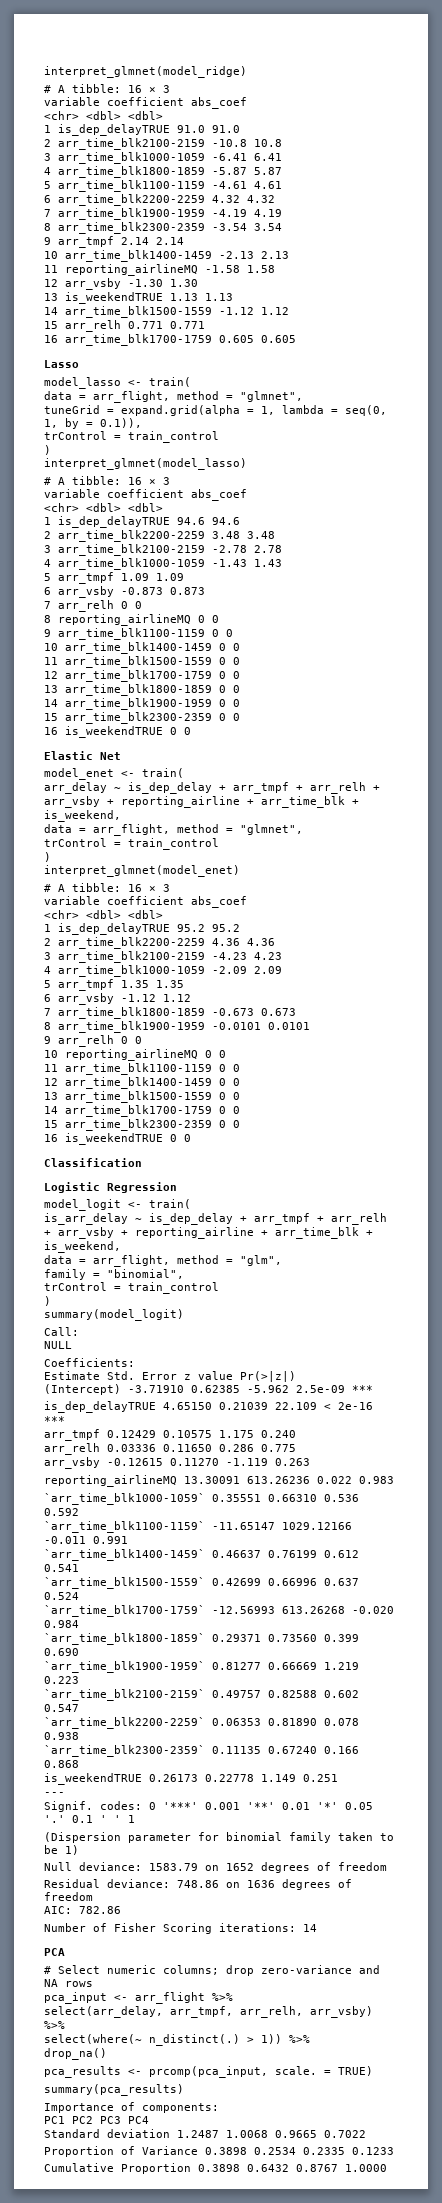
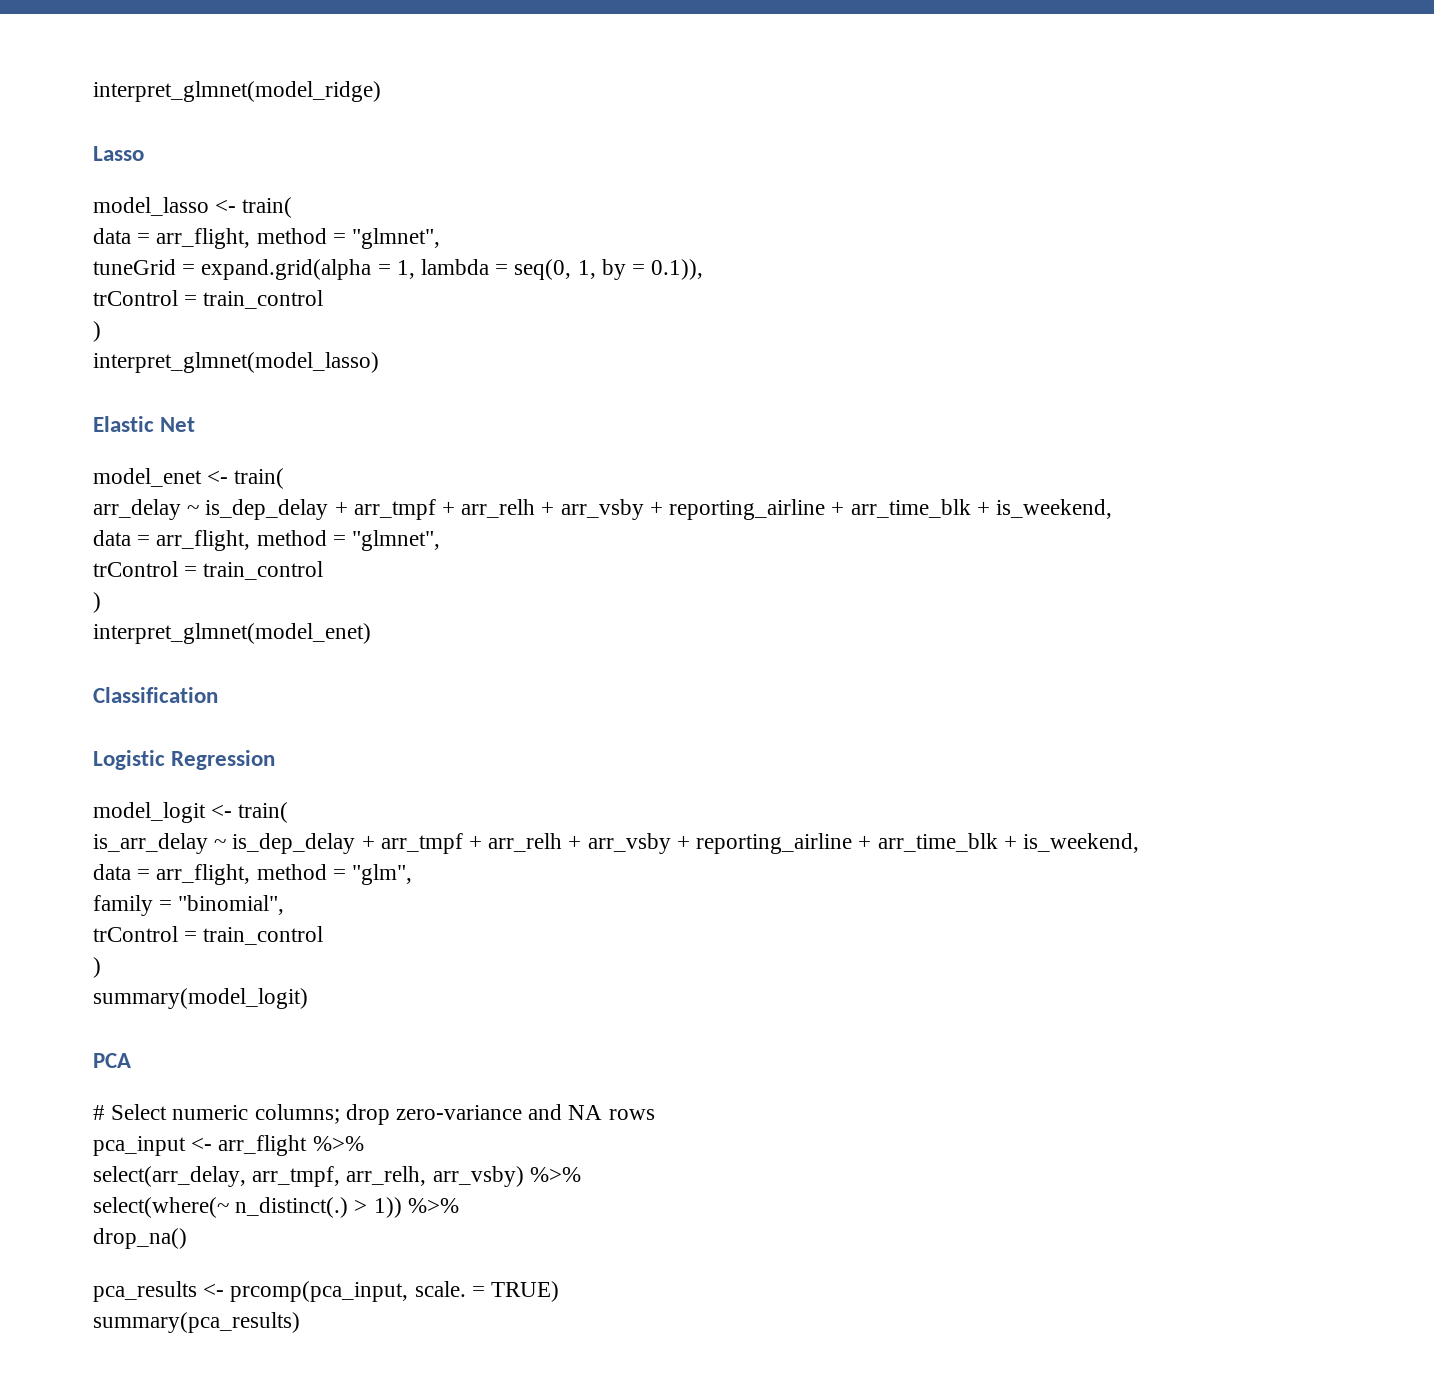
  interpret_glmnet(model_ridge)
- # A tibble: 16 × 3
- variable coefficient abs_coef
- <chr> <dbl> <dbl>
- 1 is_dep_delayTRUE 91.0 91.0
- 2 arr_time_blk2100-2159 -10.8 10.8
- 3 arr_time_blk1000-1059 -6.41 6.41
- 4 arr_time_blk1800-1859 -5.87 5.87
- 5 arr_time_blk1100-1159 -4.61 4.61
- 6 arr_time_blk2200-2259 4.32 4.32
- 7 arr_time_blk1900-1959 -4.19 4.19
- 8 arr_time_blk2300-2359 -3.54 3.54
- 9 arr_tmpf 2.14 2.14
- 10 arr_time_blk1400-1459 -2.13 2.13
- 11 reporting_airlineMQ -1.58 1.58
- 12 arr_vsby -1.30 1.30
- 13 is_weekendTRUE 1.13 1.13
- 14 arr_time_blk1500-1559 -1.12 1.12
- 15 arr_relh 0.771 0.771
- 16 arr_time_blk1700-1759 0.605 0.605
  interpret_glmnet(model_lasso)
- # A tibble: 16 × 3
- variable coefficient abs_coef
- <chr> <dbl> <dbl>
- 1 is_dep_delayTRUE 94.6 94.6
- 2 arr_time_blk2200-2259 3.48 3.48
- 3 arr_time_blk2100-2159 -2.78 2.78
- 4 arr_time_blk1000-1059 -1.43 1.43
- 5 arr_tmpf 1.09 1.09
- 6 arr_vsby -0.873 0.873
- 7 arr_relh 0 0
- 8 reporting_airlineMQ 0 0
- 9 arr_time_blk1100-1159 0 0
- 10 arr_time_blk1400-1459 0 0
- 11 arr_time_blk1500-1559 0 0
- 12 arr_time_blk1700-1759 0 0
- 13 arr_time_blk1800-1859 0 0
- 14 arr_time_blk1900-1959 0 0
- 15 arr_time_blk2300-2359 0 0
- 16 is_weekendTRUE 0 0
  interpret_glmnet(model_enet)
- # A tibble: 16 × 3
- variable coefficient abs_coef
- <chr> <dbl> <dbl>
- 1 is_dep_delayTRUE 95.2 95.2
- 2 arr_time_blk2200-2259 4.36 4.36
- 3 arr_time_blk2100-2159 -4.23 4.23
- 4 arr_time_blk1000-1059 -2.09 2.09
- 5 arr_tmpf 1.35 1.35
- 6 arr_vsby -1.12 1.12
- 7 arr_time_blk1800-1859 -0.673 0.673
- 8 arr_time_blk1900-1959 -0.0101 0.0101
- 9 arr_relh 0 0
- 10 reporting_airlineMQ 0 0
- 11 arr_time_blk1100-1159 0 0
- 12 arr_time_blk1400-1459 0 0
- 13 arr_time_blk1500-1559 0 0
- 14 arr_time_blk1700-1759 0 0
- 15 arr_time_blk2300-2359 0 0
- 16 is_weekendTRUE 0 0
- Call:
- NULL
- Coefficients:
- Estimate Std. Error z value Pr(>|z|)
- (Intercept) -3.71910 0.62385 -5.962 2.5e-09 ***
- is_dep_delayTRUE 4.65150 0.21039 22.109 < 2e-16 ***
- arr_tmpf 0.12429 0.10575 1.175 0.240
- arr_relh 0.03336 0.11650 0.286 0.775
- arr_vsby -0.12615 0.11270 -1.119 0.263
- reporting_airlineMQ 13.30091 613.26236 0.022 0.983
- `arr_time_blk1000-1059` 0.35551 0.66310 0.536 0.592
- `arr_time_blk1100-1159` -11.65147 1029.12166 -0.011 0.991
- `arr_time_blk1400-1459` 0.46637 0.76199 0.612 0.541
- `arr_time_blk1500-1559` 0.42699 0.66996 0.637 0.524
- `arr_time_blk1700-1759` -12.56993 613.26268 -0.020 0.984
- `arr_time_blk1800-1859` 0.29371 0.73560 0.399 0.690
- `arr_time_blk1900-1959` 0.81277 0.66669 1.219 0.223
- `arr_time_blk2100-2159` 0.49757 0.82588 0.602 0.547
- `arr_time_blk2200-2259` 0.06353 0.81890 0.078 0.938
- `arr_time_blk2300-2359` 0.11135 0.67240 0.166 0.868
- is_weekendTRUE 0.26173 0.22778 1.149 0.251
- ---
- Signif. codes: 0 '***' 0.001 '**' 0.01 '*' 0.05 '.' 0.1 ' ' 1
- (Dispersion parameter for binomial family taken to be 1)
- Null deviance: 1583.79 on 1652 degrees of freedom
- Residual deviance: 748.86 on 1636 degrees of freedom
- AIC: 782.86
- Number of Fisher Scoring iterations: 14
- Importance of components:
- PC1 PC2 PC3 PC4
- Standard deviation 1.2487 1.0068 0.9665 0.7022
- Proportion of Variance 0.3898 0.2534 0.2335 0.1233
- Cumulative Proportion 0.3898 0.6432 0.8767 1.0000

